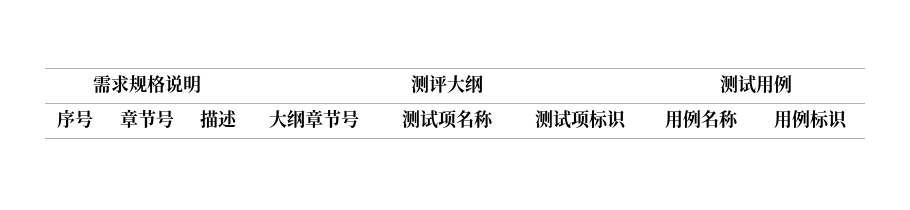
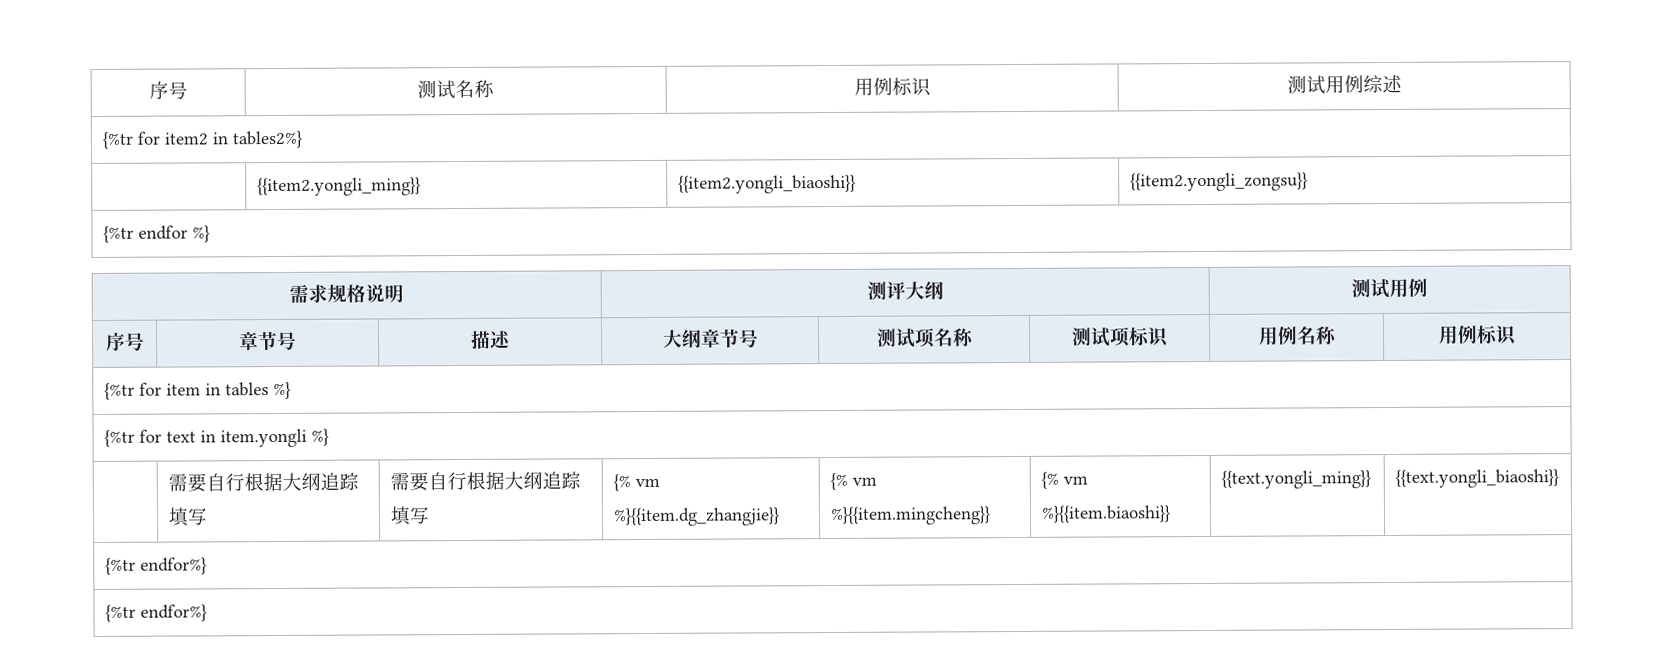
+ 序号 | 测试名称 | 用例标识 | 测试用例综述
+ {%tr for item2 in tables2%}
+ | {{item2.yongli_ming}} | {{item2.yongli_biaoshi}} | {{item2.yongli_zongsu}}
+ {%tr endfor %}
+ {%tr for item in tables %}
+ {%tr for text in item.yongli %}
+ | 需要自行根据大纲追踪填写 | 需要自行根据大纲追踪填写 | {% vm %}{{item.dg_zhangjie}} | {% vm %}{{item.mingcheng}} | {% vm %}{{item.biaoshi}} | {{text.yongli_ming}} | {{text.yongli_biaoshi}}
+ {%tr endfor%}
+ {%tr endfor%}

